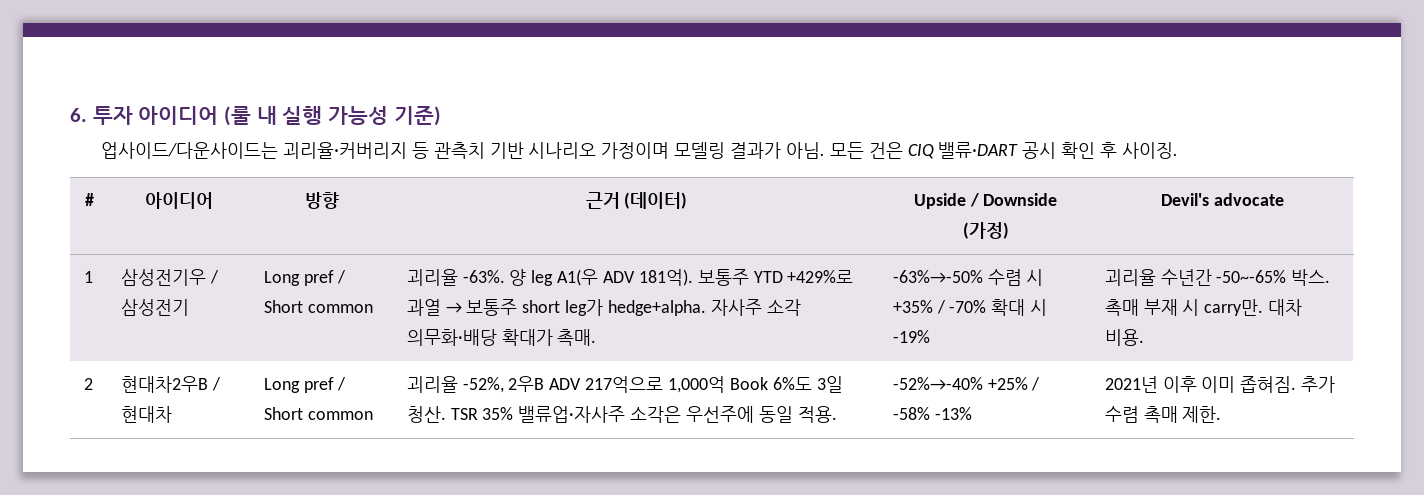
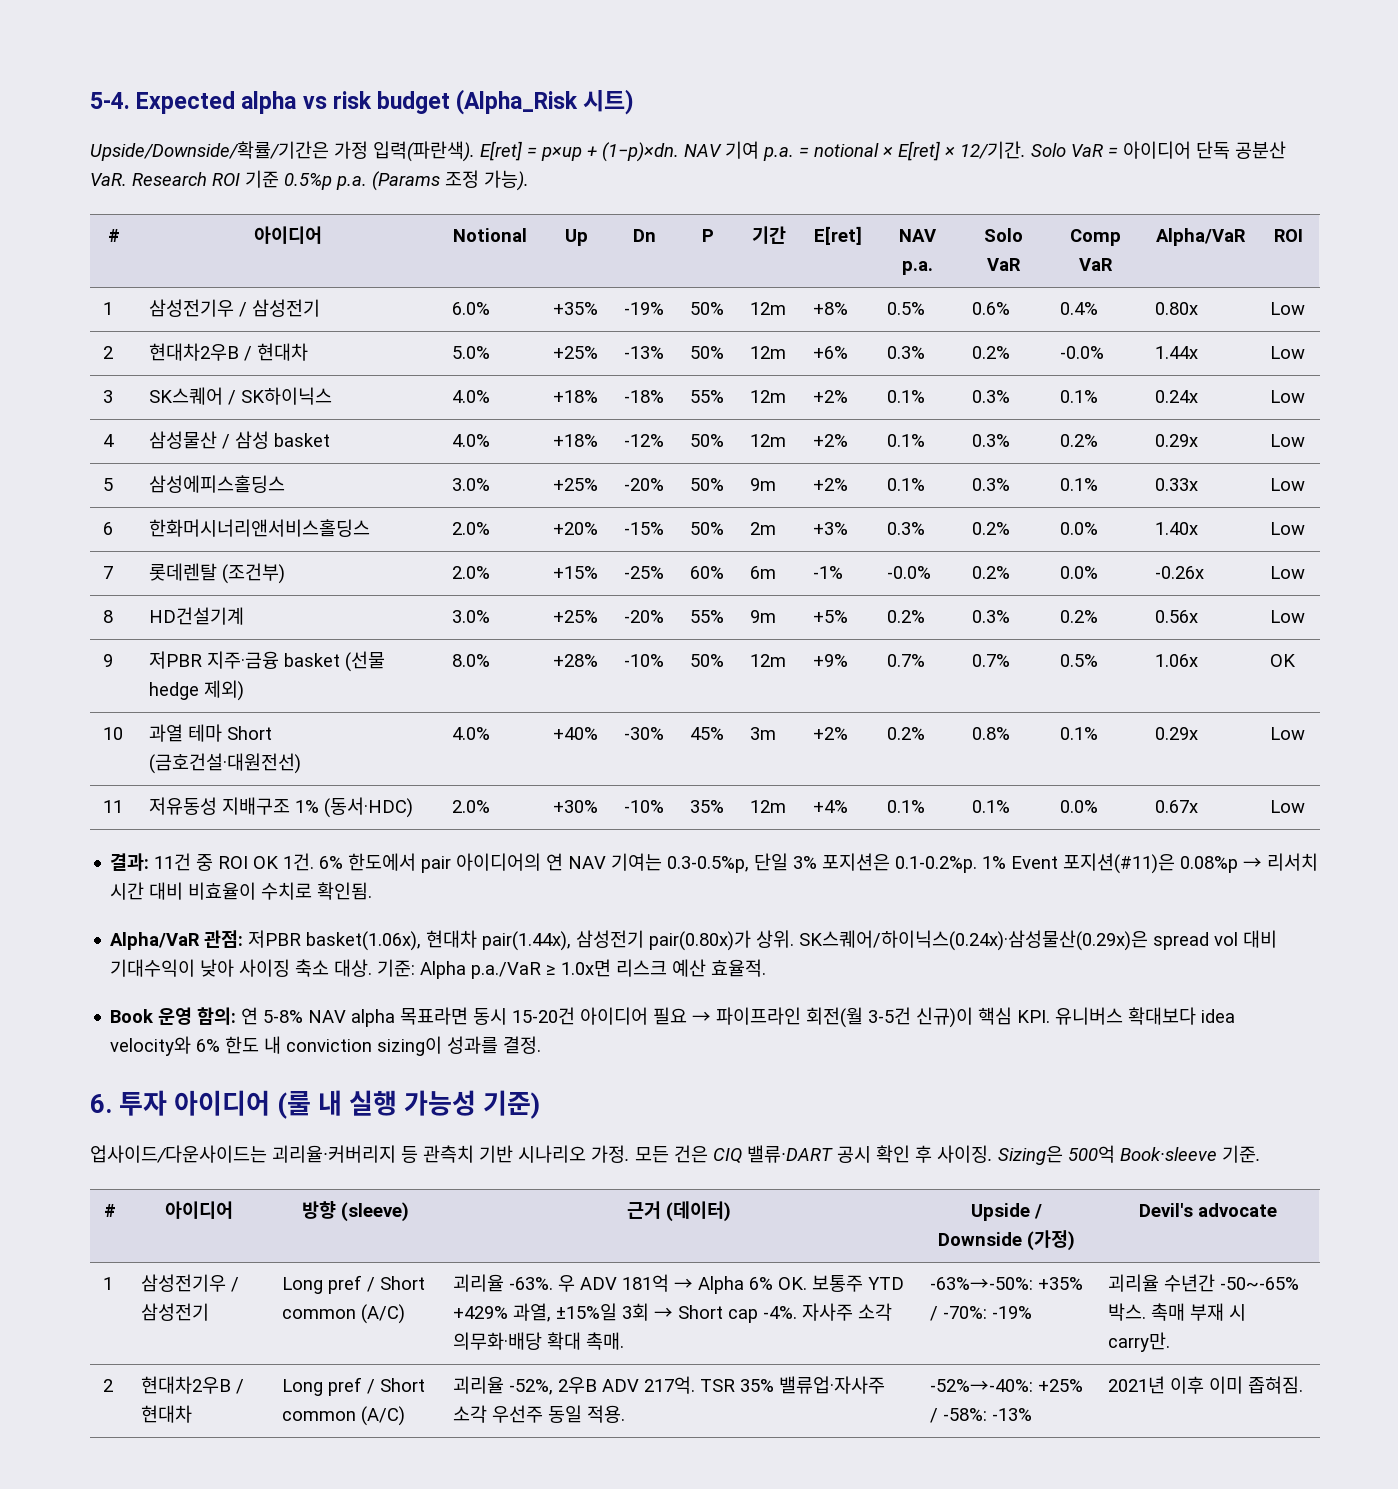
+ 5-4. Expected alpha vs risk budget (Alpha_Risk 시트)
+ Upside/Downside/확률/기간은 가정 입력(파란색). E[ret] = p×up + (1−p)×dn. NAV 기여 p.a. = notional × E[ret] × 12/기간. Solo VaR = 아이디어 단독 공분산 VaR. Research ROI 기준 0.5%p p.a. (Params 조정 가능).
+ # | 아이디어 | Notional | Up | Dn | P | 기간 | E[ret] | NAV p.a. | Solo VaR | Comp VaR | Alpha/VaR | ROI
+ 1 | 삼성전기우 / 삼성전기 | 6.0% | +35% | -19% | 50% | 12m | +8% | 0.5% | 0.6% | 0.4% | 0.80x | Low
+ 2 | 현대차2우B / 현대차 | 5.0% | +25% | -13% | 50% | 12m | +6% | 0.3% | 0.2% | -0.0% | 1.44x | Low
+ 3 | SK스퀘어 / SK하이닉스 | 4.0% | +18% | -18% | 55% | 12m | +2% | 0.1% | 0.3% | 0.1% | 0.24x | Low
+ 4 | 삼성물산 / 삼성 basket | 4.0% | +18% | -12% | 50% | 12m | +2% | 0.1% | 0.3% | 0.2% | 0.29x | Low
+ 5 | 삼성에피스홀딩스 | 3.0% | +25% | -20% | 50% | 9m | +2% | 0.1% | 0.3% | 0.1% | 0.33x | Low
+ 6 | 한화머시너리앤서비스홀딩스 | 2.0% | +20% | -15% | 50% | 2m | +3% | 0.3% | 0.2% | 0.0% | 1.40x | Low
+ 7 | 롯데렌탈 (조건부) | 2.0% | +15% | -25% | 60% | 6m | -1% | -0.0% | 0.2% | 0.0% | -0.26x | Low
+ 8 | HD건설기계 | 3.0% | +25% | -20% | 55% | 9m | +5% | 0.2% | 0.3% | 0.2% | 0.56x | Low
+ 9 | 저PBR 지주·금융 basket (선물 hedge 제외) | 8.0% | +28% | -10% | 50% | 12m | +9% | 0.7% | 0.7% | 0.5% | 1.06x | OK
+ 10 | 과열 테마 Short (금호건설·대원전선) | 4.0% | +40% | -30% | 45% | 3m | +2% | 0.2% | 0.8% | 0.1% | 0.29x | Low
+ 11 | 저유동성 지배구조 1% (동서·HDC) | 2.0% | +30% | -10% | 35% | 12m | +4% | 0.1% | 0.1% | 0.0% | 0.67x | Low
+ 결과: 11건 중 ROI OK 1건. 6% 한도에서 pair 아이디어의 연 NAV 기여는 0.3-0.5%p, 단일 3% 포지션은 0.1-0.2%p. 1% Event 포지션(#11)은 0.08%p → 리서치 시간 대비 비효율이 수치로 확인됨.
+ Alpha/VaR 관점: 저PBR basket(1.06x), 현대차 pair(1.44x), 삼성전기 pair(0.80x)가 상위. SK스퀘어/하이닉스(0.24x)·삼성물산(0.29x)은 spread vol 대비 기대수익이 낮아 사이징 축소 대상. 기준: Alpha p.a./VaR ≥ 1.0x면 리스크 예산 효율적.
+ Book 운영 함의: 연 5-8% NAV alpha 목표라면 동시 15-20건 아이디어 필요 → 파이프라인 회전(월 3-5건 신규)이 핵심 KPI. 유니버스 확대보다 idea velocity와 6% 한도 내 conviction sizing이 성과를 결정.
- 업사이드/다운사이드는 괴리율·커버리지 등 관측치 기반 시나리오 가정이며 모델링 결과가 아님.
+ 업사이드/다운사이드는 괴리율·커버리지 등 관측치 기반 시나리오 가정.
+ Sizing은 500억 Book·sleeve 기준.
- # | 아이디어 | 방향 | 근거 (데이터) | Upside / Downside (가정) | Devil's advocate
+ # | 아이디어 | 방향 (sleeve) | 근거 (데이터) | Upside / Downside (가정) | Devil's advocate
- 삼성전기우 / 삼성전기 | Long pref / Short common
+ 삼성전기우 / 삼성전기 | Long pref / Short common (A/C)
- 양 leg A1(우 ADV 181억). 보통주 YTD +429%로 과열 → 보통주 short leg가 hedge+alpha.
+ 우 ADV 181억 → Alpha 6% OK. 보통주 YTD +429% 과열, ±15%일 3회 → Short cap -4%.
- 자사주 소각 의무화·배당 확대가 촉매.
+ 자사주 소각 의무화·배당 확대 촉매.
- -63%→-50% 수렴 시 +35% / -70% 확대 시 -19%
+ -63%→-50%: +35% / -70%: -19%
- 대차 비용.
- 2 | 현대차2우B / 현대차 | Long pref / Short common | 괴리율 -52%, 2우B ADV 217억으로 1,000억 Book 6%도 3일 청산. TSR 35% 밸류업·자사주 소각은 우선주에 동일 적용. | -52%→-40% +25% / -58% -13% | 2021년 이후 이미 좁혀짐. 추가 수렴 촉매 제한.
+ 2 | 현대차2우B / 현대차 | Long pref / Short common (A/C) | 괴리율 -52%, 2우B ADV 217억. TSR 35% 밸류업·자사주 소각 우선주 동일 적용. | -52%→-40%: +25% / -58%: -13% | 2021년 이후 이미 좁혀짐.

